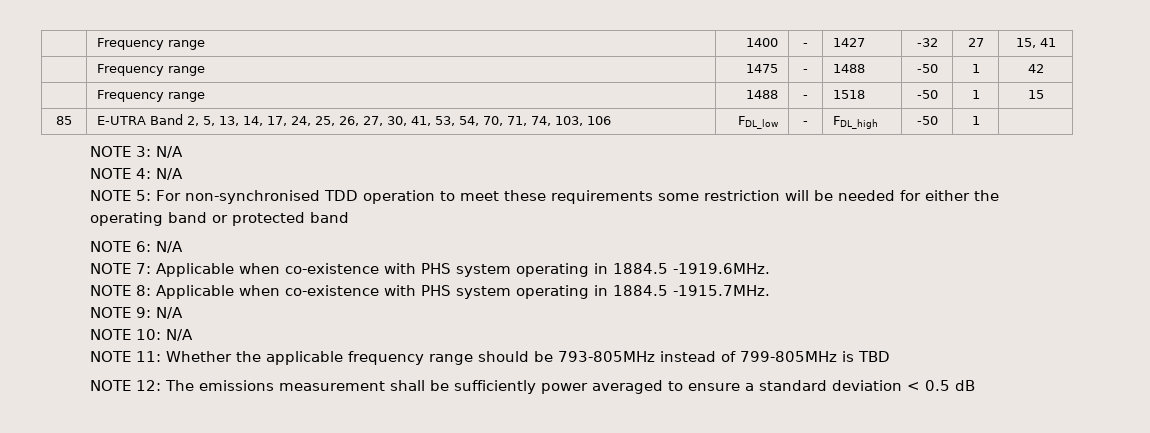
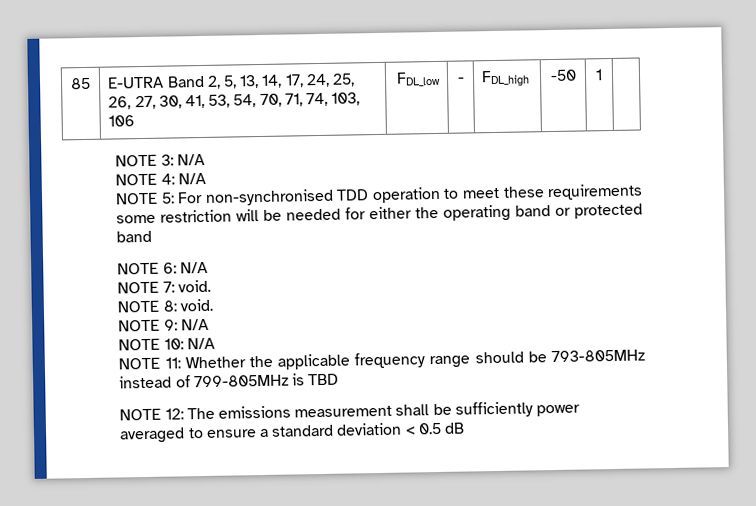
- | Frequency range | 1400 | - | 1427 | -32 | 27 | 15, 41
- | Frequency range | 1475 | - | 1488 | -50 | 1 | 42
- | Frequency range | 1488 | - | 1518 | -50 | 1 | 15
- NOTE 7: Applicable when co-existence with PHS system operating in 1884.5 -1919.6MHz.
- NOTE 8: Applicable when co-existence with PHS system operating in 1884.5 -1915.7MHz.
+ NOTE 7: void.
+ NOTE 8: void.

